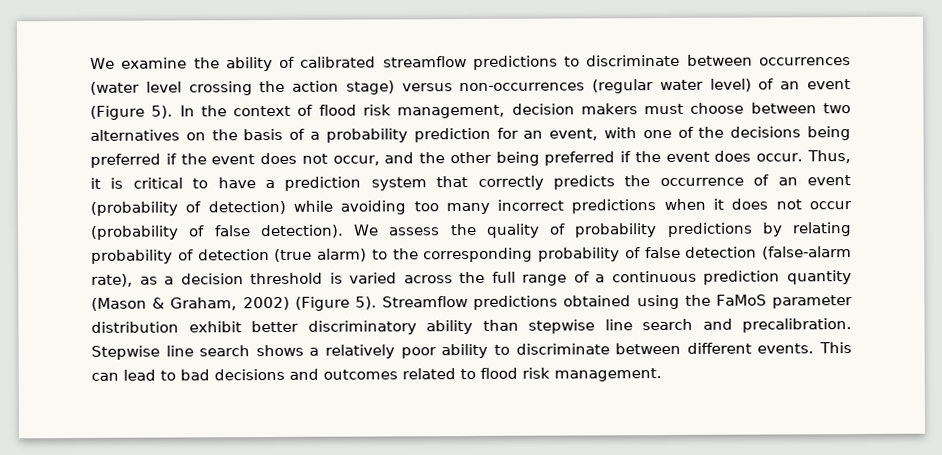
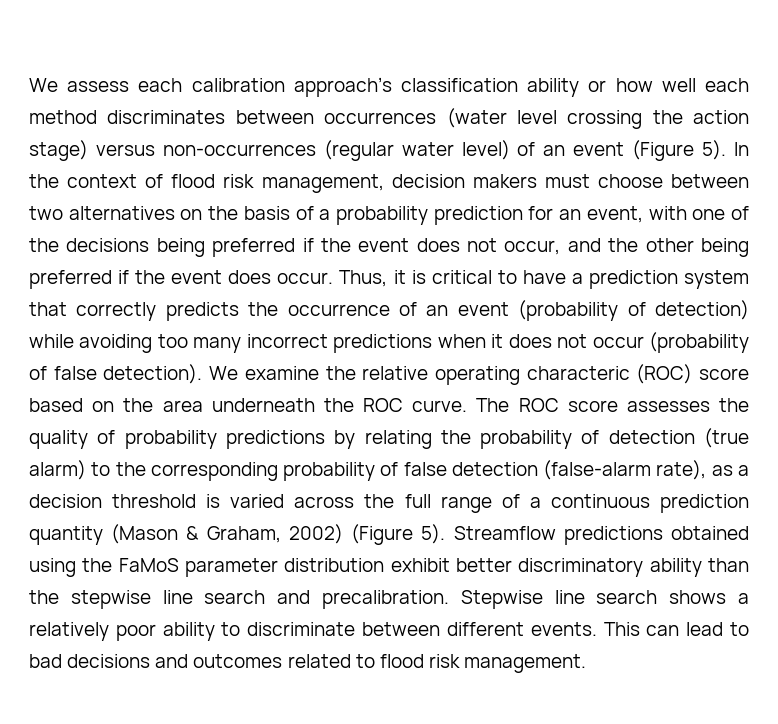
- We examine the ability of calibrated streamflow predictions to discriminate between occurrences (water level crossing the action stage) versus non-occurrences (regular water level) of an event (Figure 5).
+ We assess each calibration approach’s classification ability or how well each method discriminates between occurrences (water level crossing the action stage) versus non-occurrences (regular water level) of an event (Figure 5).
- We assess the quality of probability predictions by relating probability of detection (true alarm) to the corresponding probability of false detection (false-alarm rate), as a decision threshold is varied across the full range of a continuous prediction quantity (Mason & Graham, 2002) (Figure 5).
+ We examine the relative operating characteric (ROC) score based on the area underneath the ROC curve. The ROC score assesses the quality of probability predictions by relating the probability of detection (true alarm) to the corresponding probability of false detection (false-alarm rate), as a decision threshold is varied across the full range of a continuous prediction quantity (Mason & Graham, 2002) (Figure 5).
- Streamflow predictions obtained using the FaMoS parameter distribution exhibit better discriminatory ability than stepwise line search and precalibration.
+ Streamflow predictions obtained using the FaMoS parameter distribution exhibit better discriminatory ability than the stepwise line search and precalibration.

